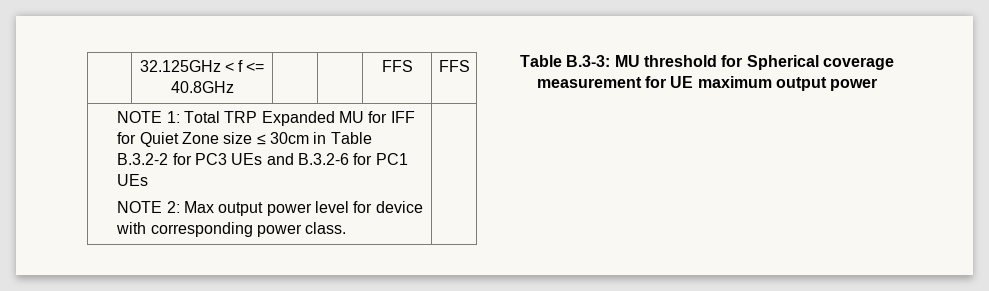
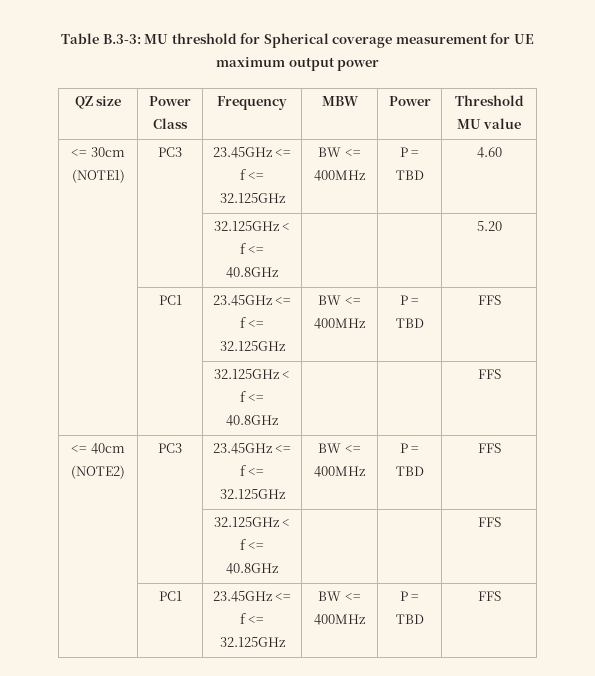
- | 32.125GHz < f <= 40.8GHz | | | FFS | FFS
- NOTE 1: Total TRP Expanded MU for IFF for Quiet Zone size ≤ 30cm in Table B.3.2-2 for PC3 UEs and B.3.2-6 for PC1 UEs
- NOTE 2: Max output power level for device with corresponding power class. |
+ QZ size | Power Class | Frequency | MBW | Power | Threshold MU value
+ <= 30cm (NOTE1) | PC3 | 23.45GHz <= f <= 32.125GHz | BW <= 400MHz | P = TBD | 4.60
+ | | 32.125GHz < f <= 40.8GHz | | | 5.20
+ | PC1 | 23.45GHz <= f <= 32.125GHz | BW <= 400MHz | P = TBD | FFS
+ | | 32.125GHz < f <= 40.8GHz | | | FFS
+ <= 40cm (NOTE2) | PC3 | 23.45GHz <= f <= 32.125GHz | BW <= 400MHz | P = TBD | FFS
+ | | 32.125GHz < f <= 40.8GHz | | | FFS
+ | PC1 | 23.45GHz <= f <= 32.125GHz | BW <= 400MHz | P = TBD | FFS

